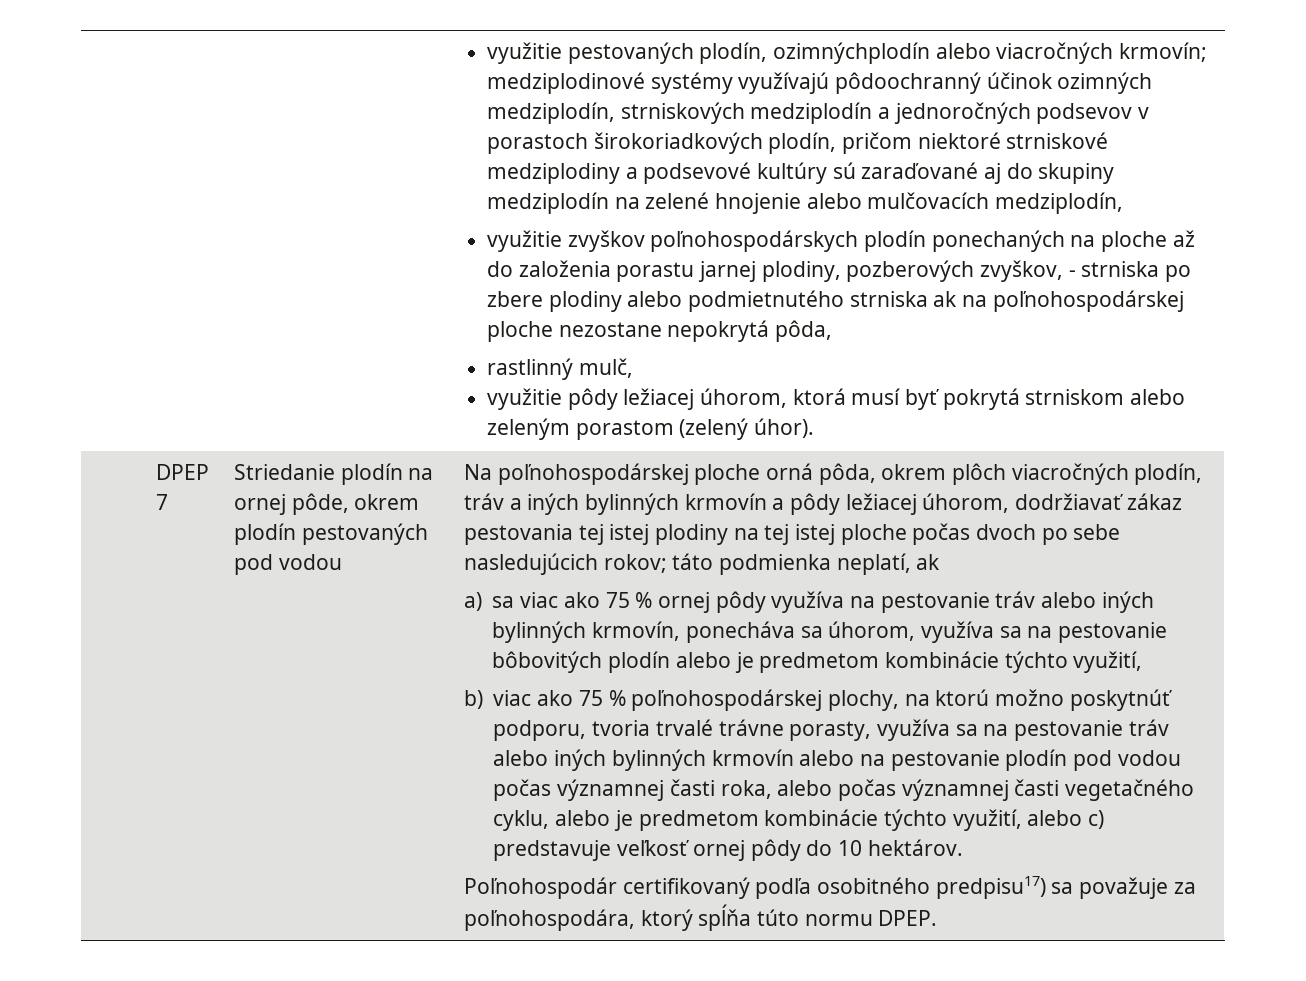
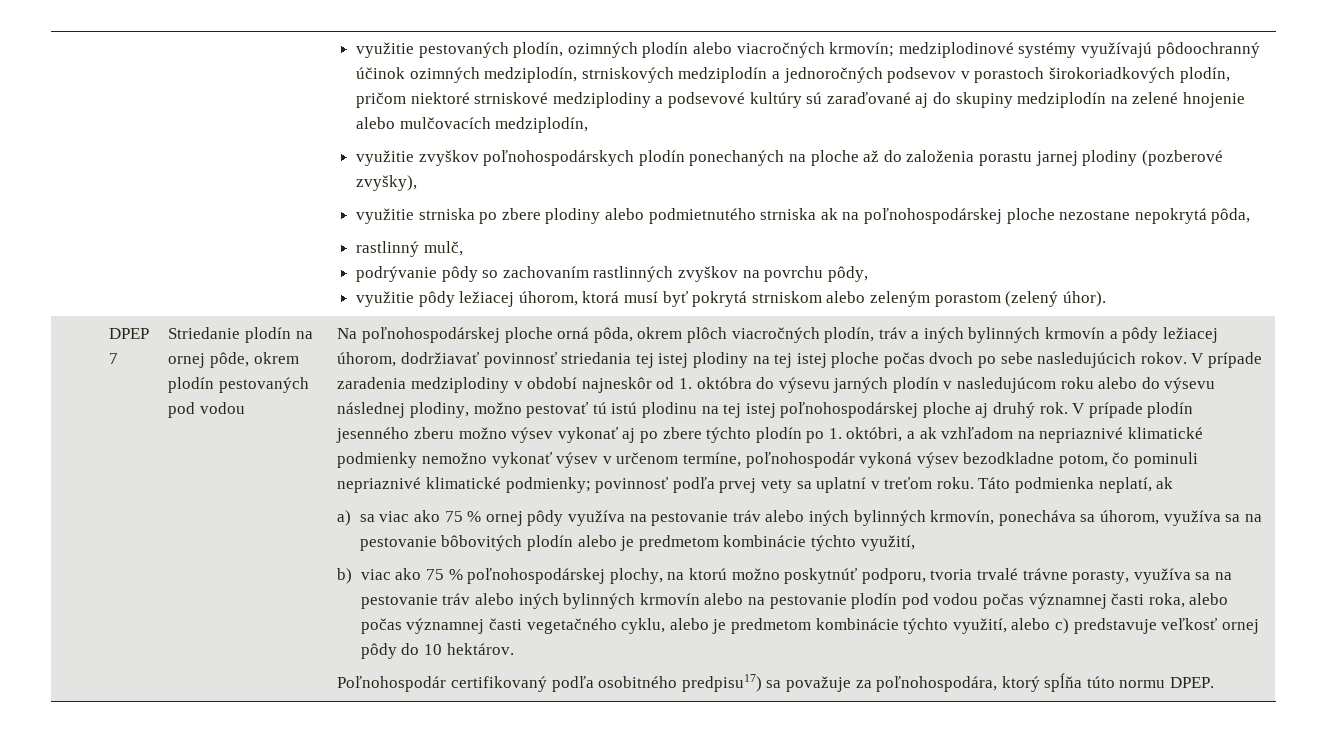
- využitie pestovaných plodín, ozimnýchplodín alebo viacročných krmovín; medziplodinové systémy využívajú pôdoochranný účinok ozimných medziplodín, strniskových medziplodín a jednoročných podsevov v porastoch širokoriadkových plodín, pričom niektoré strniskové medziplodiny a podsevové kultúry sú zaraďované aj do skupiny medziplodín na zelené hnojenie alebo mulčovacích medziplodín,
+ využitie pestovaných plodín, ozimných plodín alebo viacročných krmovín; medziplodinové systémy využívajú pôdoochranný účinok ozimných medziplodín, strniskových medziplodín a jednoročných podsevov v porastoch širokoriadkových plodín, pričom niektoré strniskové medziplodiny a podsevové kultúry sú zaraďované aj do skupiny medziplodín na zelené hnojenie alebo mulčovacích medziplodín,
- využitie zvyškov poľnohospodárskych plodín ponechaných na ploche až do založenia porastu jarnej plodiny, pozberových zvyškov, - strniska po zbere plodiny alebo podmietnutého strniska ak na poľnohospodárskej ploche nezostane nepokrytá pôda,
+ využitie zvyškov poľnohospodárskych plodín ponechaných na ploche až do založenia porastu jarnej plodiny (pozberové zvyšky),
+ využitie strniska po zbere plodiny alebo podmietnutého strniska ak na poľnohospodárskej ploche nezostane nepokrytá pôda,
+ podrývanie pôdy so zachovaním rastlinných zvyškov na povrchu pôdy,
- Na poľnohospodárskej ploche orná pôda, okrem plôch viacročných plodín, tráv a iných bylinných krmovín a pôdy ležiacej úhorom, dodržiavať zákaz pestovania tej istej plodiny na tej istej ploche počas dvoch po sebe nasledujúcich rokov; táto podmienka neplatí, ak
+ Na poľnohospodárskej ploche orná pôda, okrem plôch viacročných plodín, tráv a iných bylinných krmovín a pôdy ležiacej úhorom, dodržiavať povinnosť striedania tej istej plodiny na tej istej ploche počas dvoch po sebe nasledujúcich rokov. V prípade zaradenia medziplodiny v období najneskôr od 1. októbra do výsevu jarných plodín v nasledujúcom roku alebo do výsevu následnej plodiny, možno pestovať tú istú plodinu na tej istej poľnohospodárskej ploche aj druhý rok. V prípade plodín jesenného zberu možno výsev vykonať aj po zbere týchto plodín po 1. októbri, a ak vzhľadom na nepriaznivé klimatické podmienky nemožno vykonať výsev v určenom termíne, poľnohospodár vykoná výsev bezodkladne potom, čo pominuli nepriaznivé klimatické podmienky; povinnosť podľa prvej vety sa uplatní v treťom roku. Táto podmienka neplatí, ak

